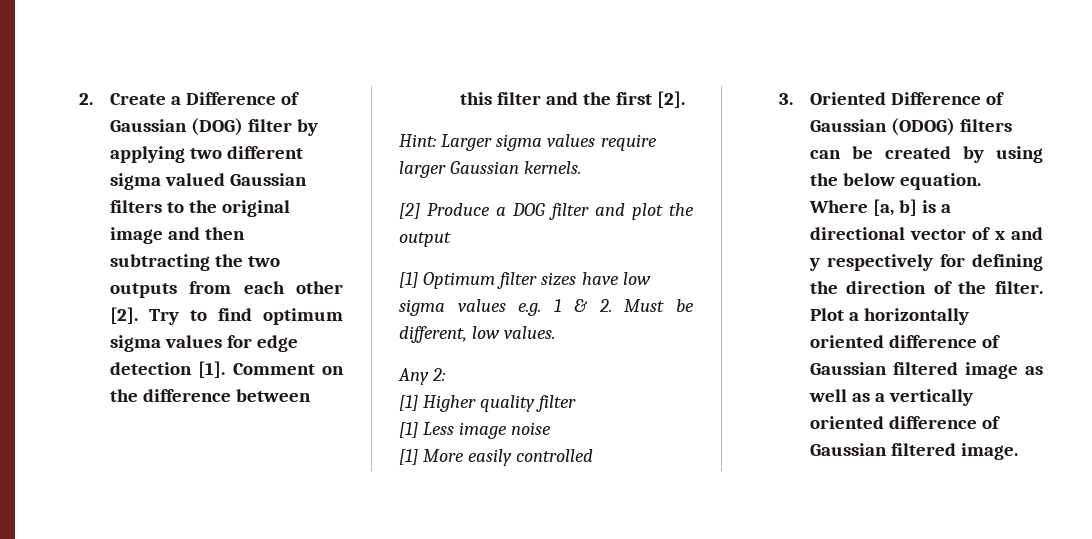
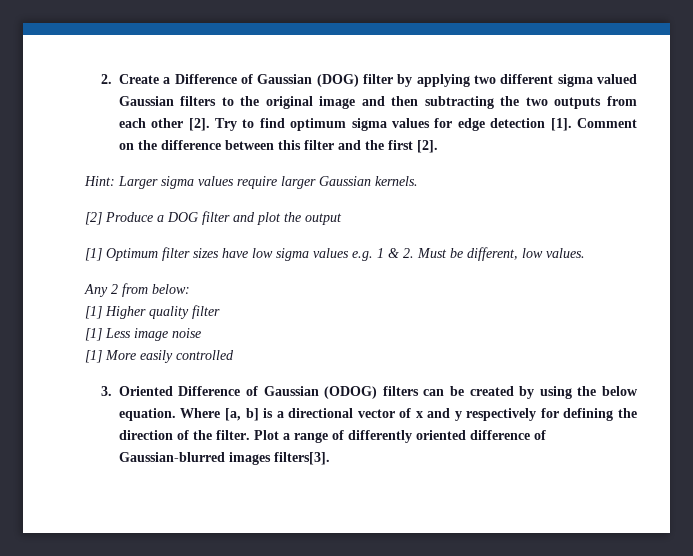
- Any 2:
+ Any 2 from below:
- Plot a horizontally oriented difference of Gaussian filtered image as well as a vertically oriented difference of Gaussian filtered image.
+ Plot a range of differently oriented difference of Gaussian-blurred images filters[3].

